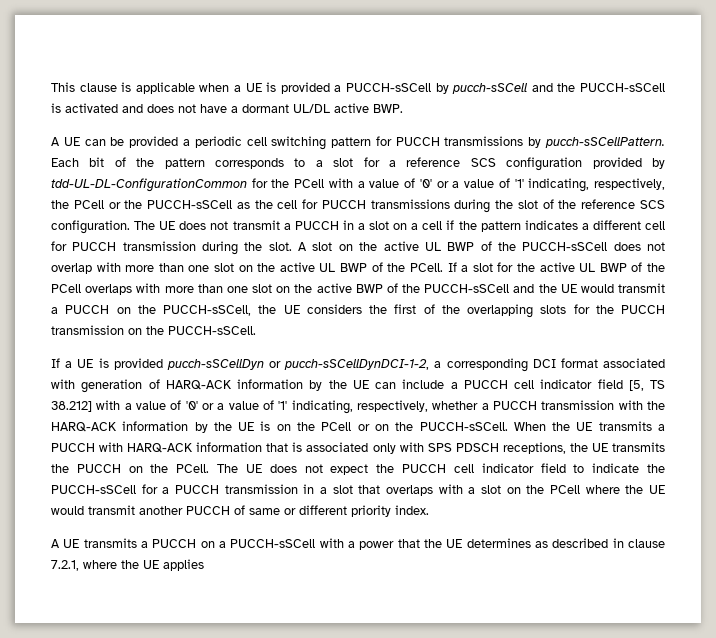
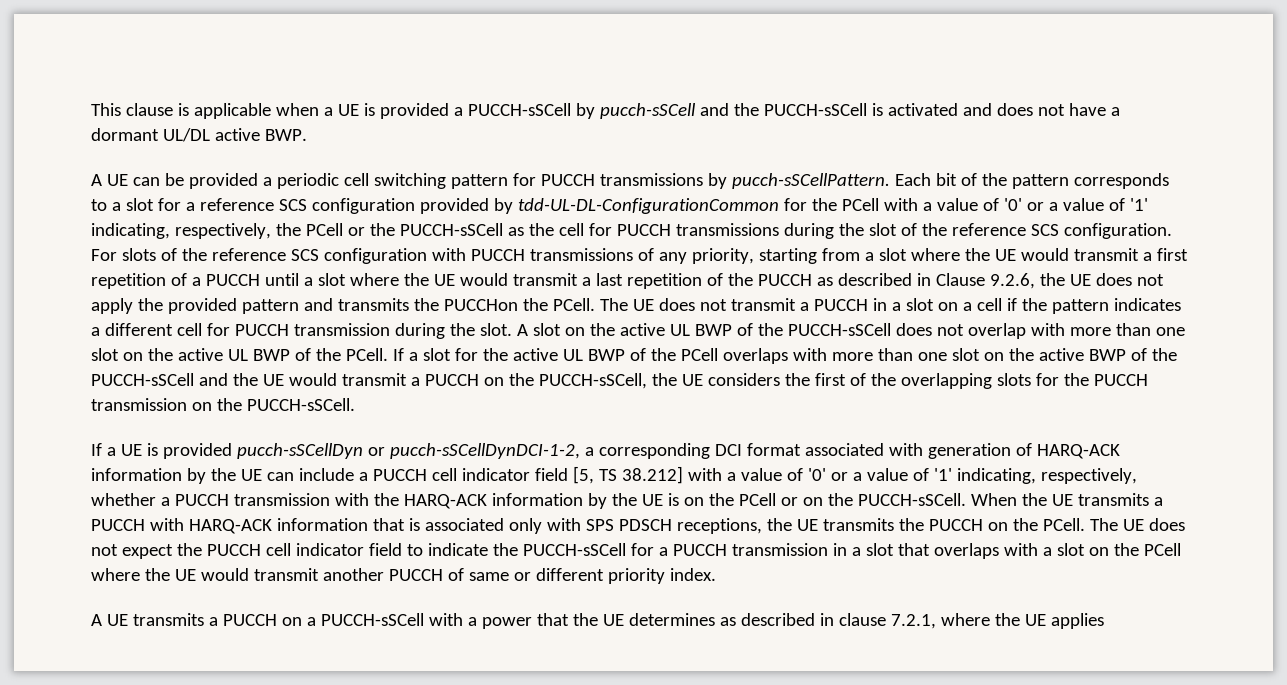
+ For slots of the reference SCS configuration with PUCCH transmissions of any priority, starting from a slot where the UE would transmit a first repetition of a PUCCH until a slot where the UE would transmit a last repetition of the PUCCH as described in Clause 9.2.6, the UE does not apply the provided pattern and transmits the PUCCHon the PCell.

